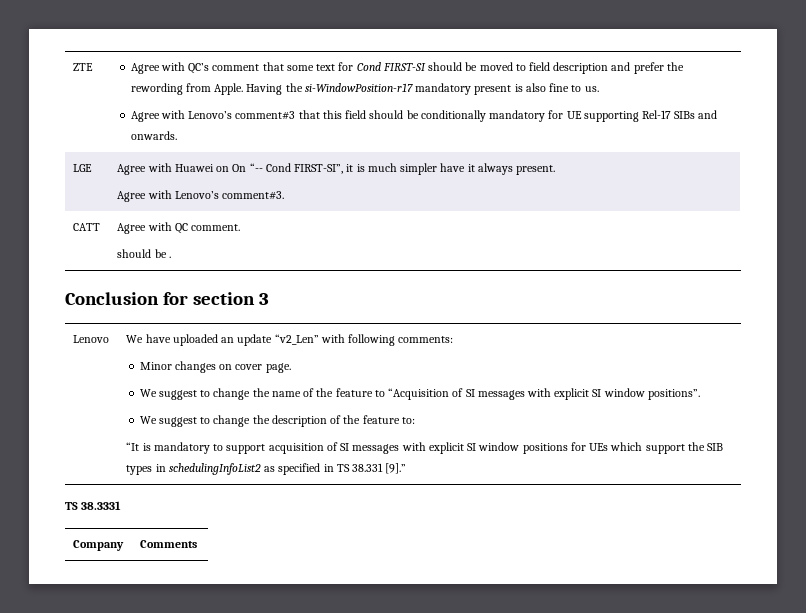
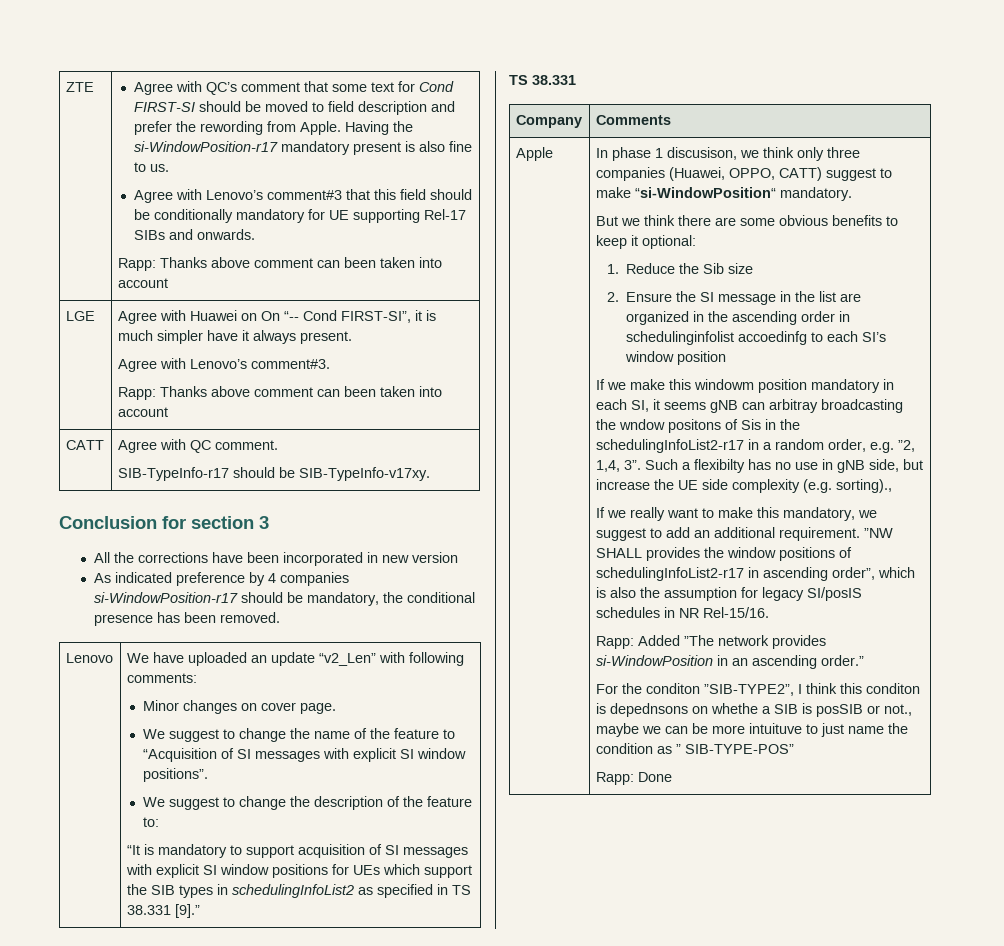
  Agree with Lenovo’s comment#3 that this field should be conditionally mandatory for UE supporting Rel-17 SIBs and onwards.
+ Rapp: Thanks above comment can been taken into account
  LGE | Agree with Huawei on On “-- Cond FIRST-SI”, it is much simpler have it always present.
  Agree with Lenovo’s comment#3.
+ Rapp: Thanks above comment can been taken into account
  CATT | Agree with QC comment.
- should be .
+ SIB-TypeInfo-r17 should be SIB-TypeInfo-v17xy.
+ All the corrections have been incorporated in new version
+ As indicated preference by 4 companies si-WindowPosition-r17 should be mandatory, the conditional presence has been removed.
  “It is mandatory to support acquisition of SI messages with explicit SI window positions for UEs which support the SIB types in schedulingInfoList2 as specified in TS 38.331 [9].”
- TS 38.3331
+ TS 38.331
+ Apple | In phase 1 discusison, we think only three companies (Huawei, OPPO, CATT) suggest to make “si-WindowPosition“ mandatory.
+ But we think there are some obvious benefits to keep it optional:
+ 1. Reduce the Sib size
+ 2. Ensure the SI message in the list are organized in the ascending order in schedulinginfolist accoedinfg to each SI’s window position
+ If we make this windowm position mandatory in each SI, it seems gNB can arbitray broadcasting the wndow positons of Sis in the schedulingInfoList2-r17 in a random order, e.g. ”2, 1,4, 3”. Such a flexibilty has no use in gNB side, but increase the UE side complexity (e.g. sorting).,
+ If we really want to make this mandatory, we suggest to add an additional requirement. ”NW SHALL provides the window positions of schedulingInfoList2-r17 in ascending order”, which is also the assumption for legacy SI/posIS schedules in NR Rel-15/16.
+ Rapp: Added ”The network provides si-WindowPosition in an ascending order.”
+ For the conditon ”SIB-TYPE2”, I think this conditon is depednsons on whethe a SIB is posSIB or not., maybe we can be more intuituve to just name the condition as ” SIB-TYPE-POS”
+ Rapp: Done

